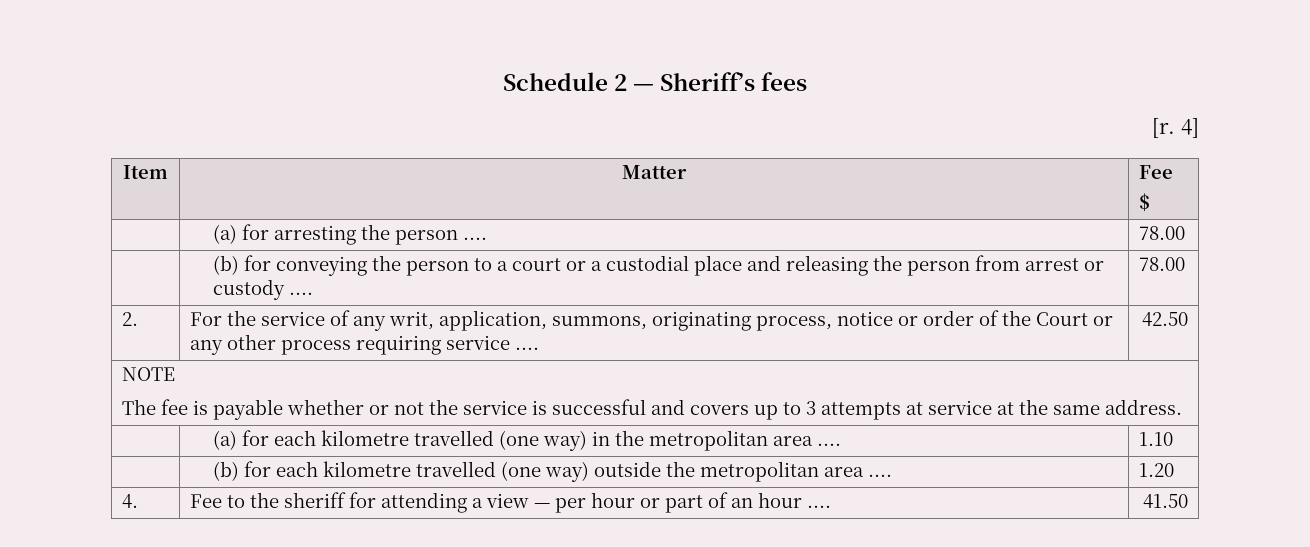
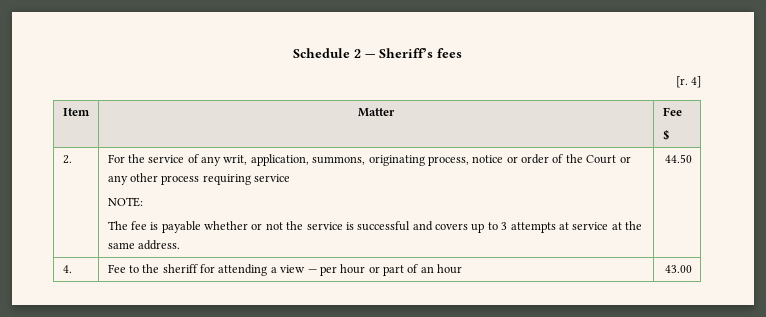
- | (a) for arresting the person .... | 78.00
- | (b) for conveying the person to a court or a custodial place and releasing the person from arrest or custody .... | 78.00
- For the service of any writ, application, summons, originating process, notice or order of the Court or any other process requiring service .... | 42.50
- NOTE
+ For the service of any writ, application, summons, originating process, notice or order of the Court or any other process requiring service
+ NOTE:
- | (a) for each kilometre travelled (one way) in the metropolitan area .... | 1.10
- | (b) for each kilometre travelled (one way) outside the metropolitan area .... | 1.20
+ 44.50
- 4. | Fee to the sheriff for attending a view — per hour or part of an hour .... | 41.50
+ 4. | Fee to the sheriff for attending a view — per hour or part of an hour | 43.00

